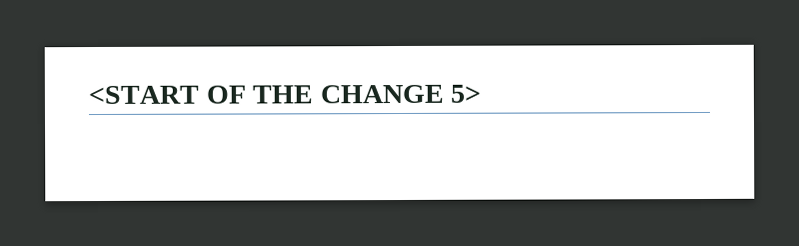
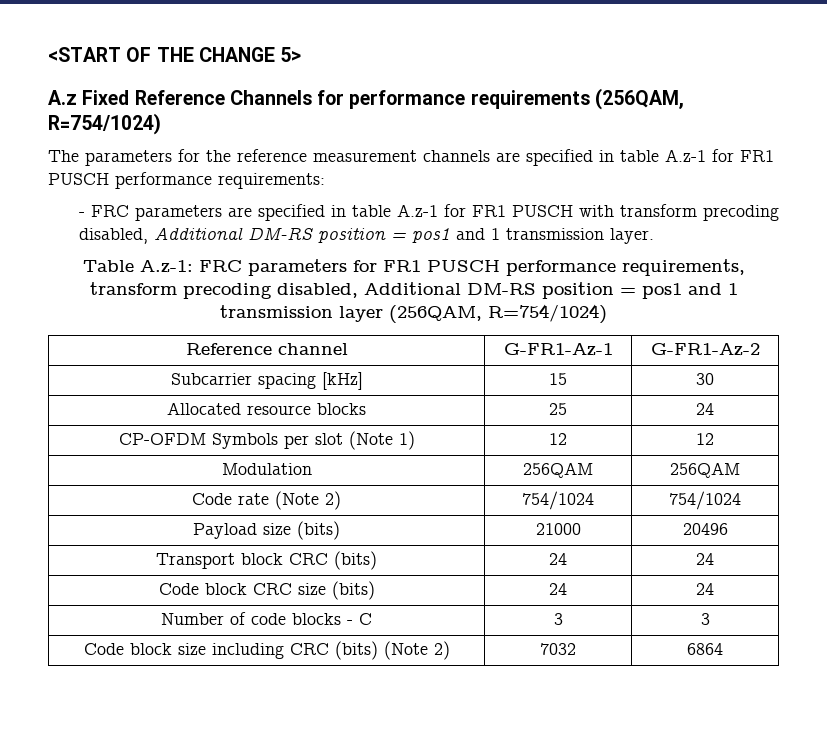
+ A.z Fixed Reference Channels for performance requirements (256QAM, R=754/1024)
+ The parameters for the reference measurement channels are specified in table A.z-1 for FR1 PUSCH performance requirements:
+ - FRC parameters are specified in table A.z-1 for FR1 PUSCH with transform precoding disabled, Additional DM-RS position = pos1 and 1 transmission layer.
+ Table A.z-1: FRC parameters for FR1 PUSCH performance requirements, transform precoding disabled, Additional DM-RS position = pos1 and 1 transmission layer (256QAM, R=754/1024)
+ Reference channel | G-FR1-Az-1 | G-FR1-Az-2
+ Subcarrier spacing [kHz] | 15 | 30
+ Allocated resource blocks | 25 | 24
+ CP-OFDM Symbols per slot (Note 1) | 12 | 12
+ Modulation | 256QAM | 256QAM
+ Code rate (Note 2) | 754/1024 | 754/1024
+ Payload size (bits) | 21000 | 20496
+ Transport block CRC (bits) | 24 | 24
+ Code block CRC size (bits) | 24 | 24
+ Number of code blocks - C | 3 | 3
+ Code block size including CRC (bits) (Note 2) | 7032 | 6864

